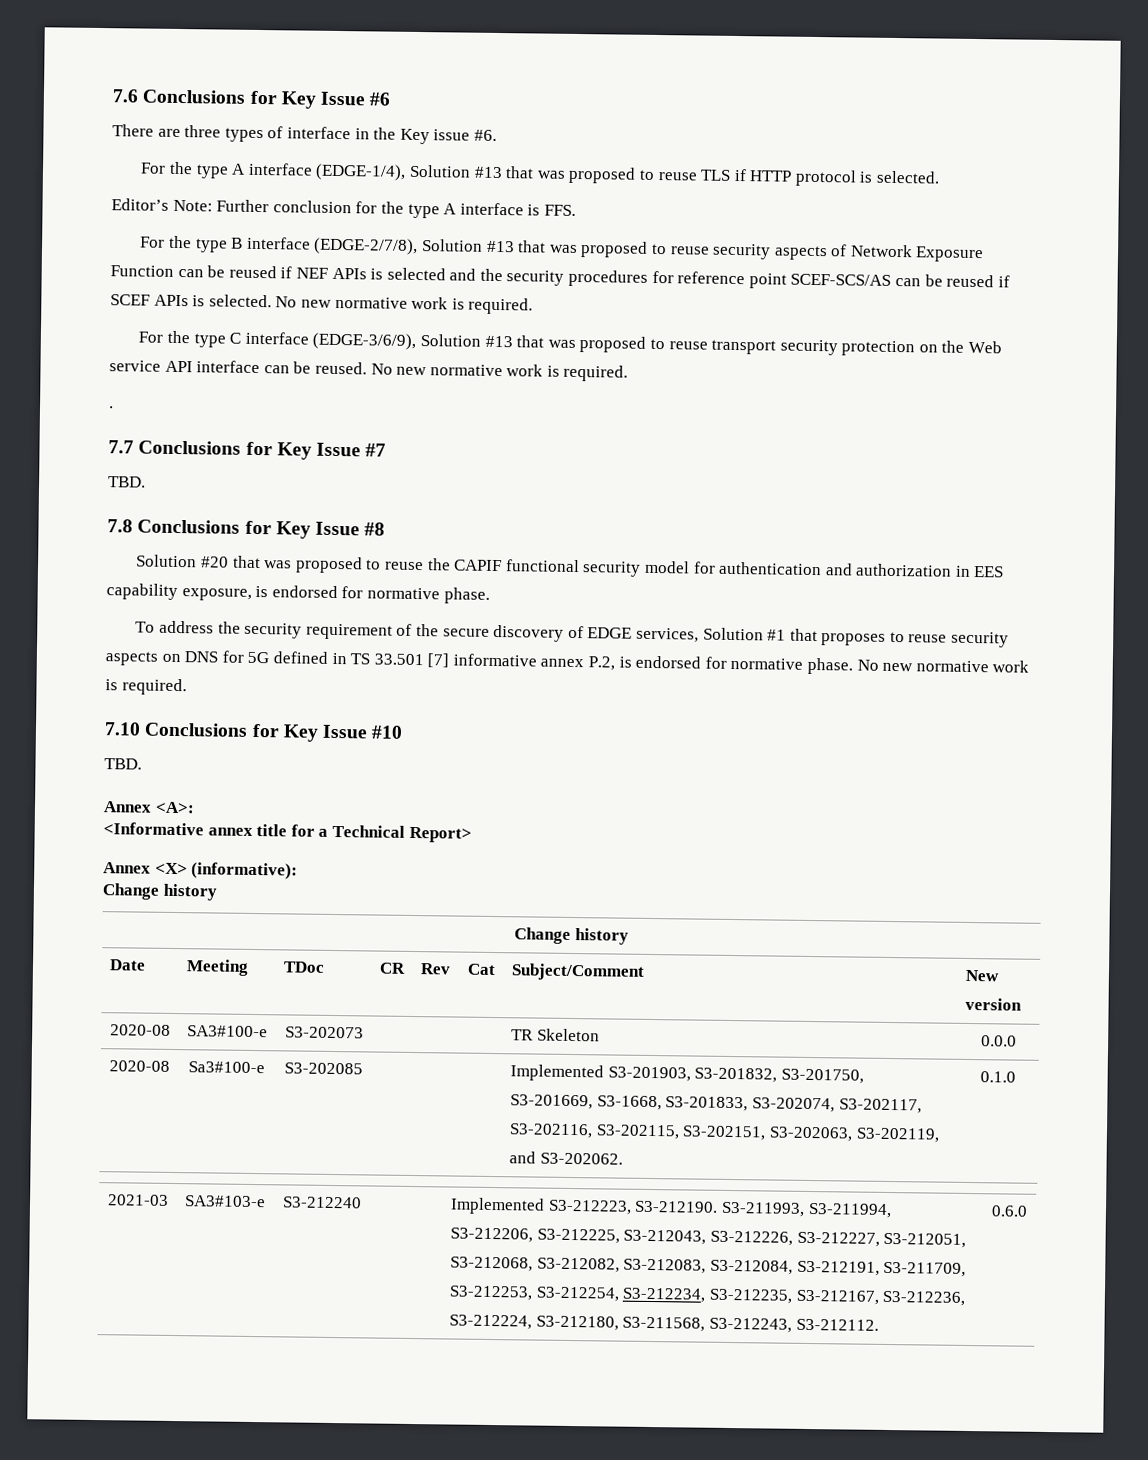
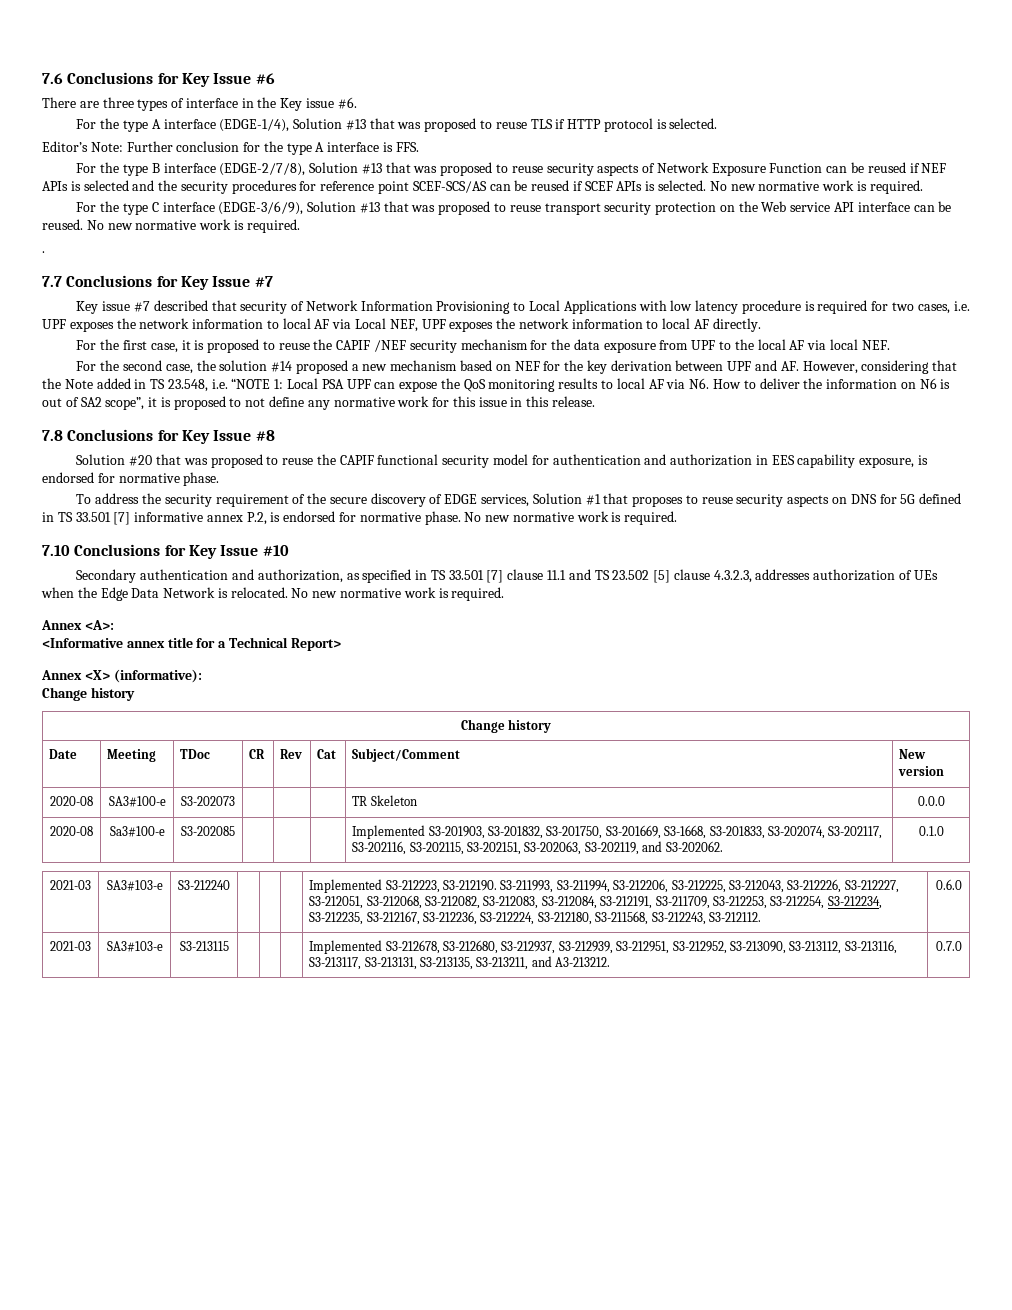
  7.7 Conclusions for Key Issue #7
- TBD.
+ Key issue #7 described that security of Network Information Provisioning to Local Applications with low latency procedure is required for two cases, i.e. UPF exposes the network information to local AF via Local NEF, UPF exposes the network information to local AF directly.
+ For the first case, it is proposed to reuse the CAPIF /NEF security mechanism for the data exposure from UPF to the local AF via local NEF.
+ For the second case, the solution #14 proposed a new mechanism based on NEF for the key derivation between UPF and AF. However, considering that the Note added in TS 23.548, i.e. “NOTE 1: Local PSA UPF can expose the QoS monitoring results to local AF via N6. How to deliver the information on N6 is out of SA2 scope”, it is proposed to not define any normative work for this issue in this release.
  7.10 Conclusions for Key Issue #10
- TBD.
+ Secondary authentication and authorization, as specified in TS 33.501 [7] clause 11.1 and TS 23.502 [5] clause 4.3.2.3, addresses authorization of UEs when the Edge Data Network is relocated. No new normative work is required.
+ 2021-03 | SA3#103-e | S3-213115 | | | | Implemented S3-212678, S3-212680, S3-212937, S3-212939, S3-212951, S3-212952, S3-213090, S3-213112, S3-213116, S3-213117, S3-213131, S3-213135, S3-213211, and A3-213212. | 0.7.0

